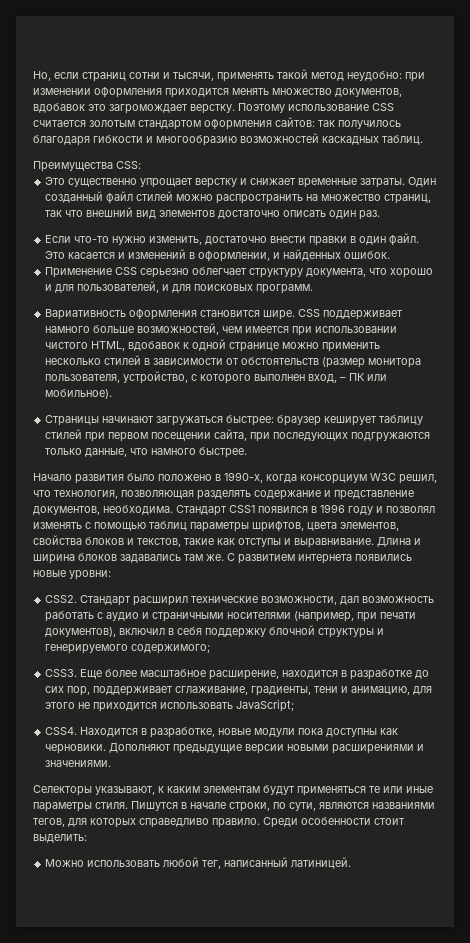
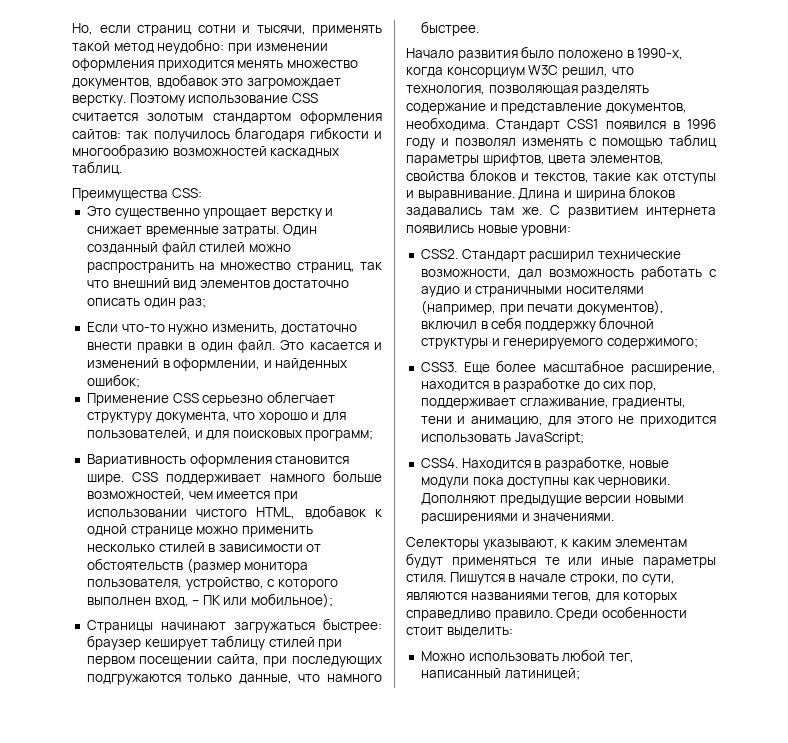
- Один созданный файл стилей можно распространить на множество страниц, так что внешний вид элементов достаточно описать один раз.
+ Один созданный файл стилей можно распространить на множество страниц, так что внешний вид элементов достаточно описать один раз;
- Это касается и изменений в оформлении, и найденных ошибок.
+ Это касается и изменений в оформлении, и найденных ошибок;
- Применение CSS серьезно облегчает структуру документа, что хорошо и для пользователей, и для поисковых программ.
+ Применение CSS серьезно облегчает структуру документа, что хорошо и для пользователей, и для поисковых программ;
- CSS поддерживает намного больше возможностей, чем имеется при использовании чистого HTML, вдобавок к одной странице можно применить несколько стилей в зависимости от обстоятельств (размер монитора пользователя, устройство, с которого выполнен вход, – ПК или мобильное).
+ CSS поддерживает намного больше возможностей, чем имеется при использовании чистого HTML, вдобавок к одной странице можно применить несколько стилей в зависимости от обстоятельств (размер монитора пользователя, устройство, с которого выполнен вход, – ПК или мобильное);
- Можно использовать любой тег, написанный латиницей.
+ Можно использовать любой тег, написанный латиницей;

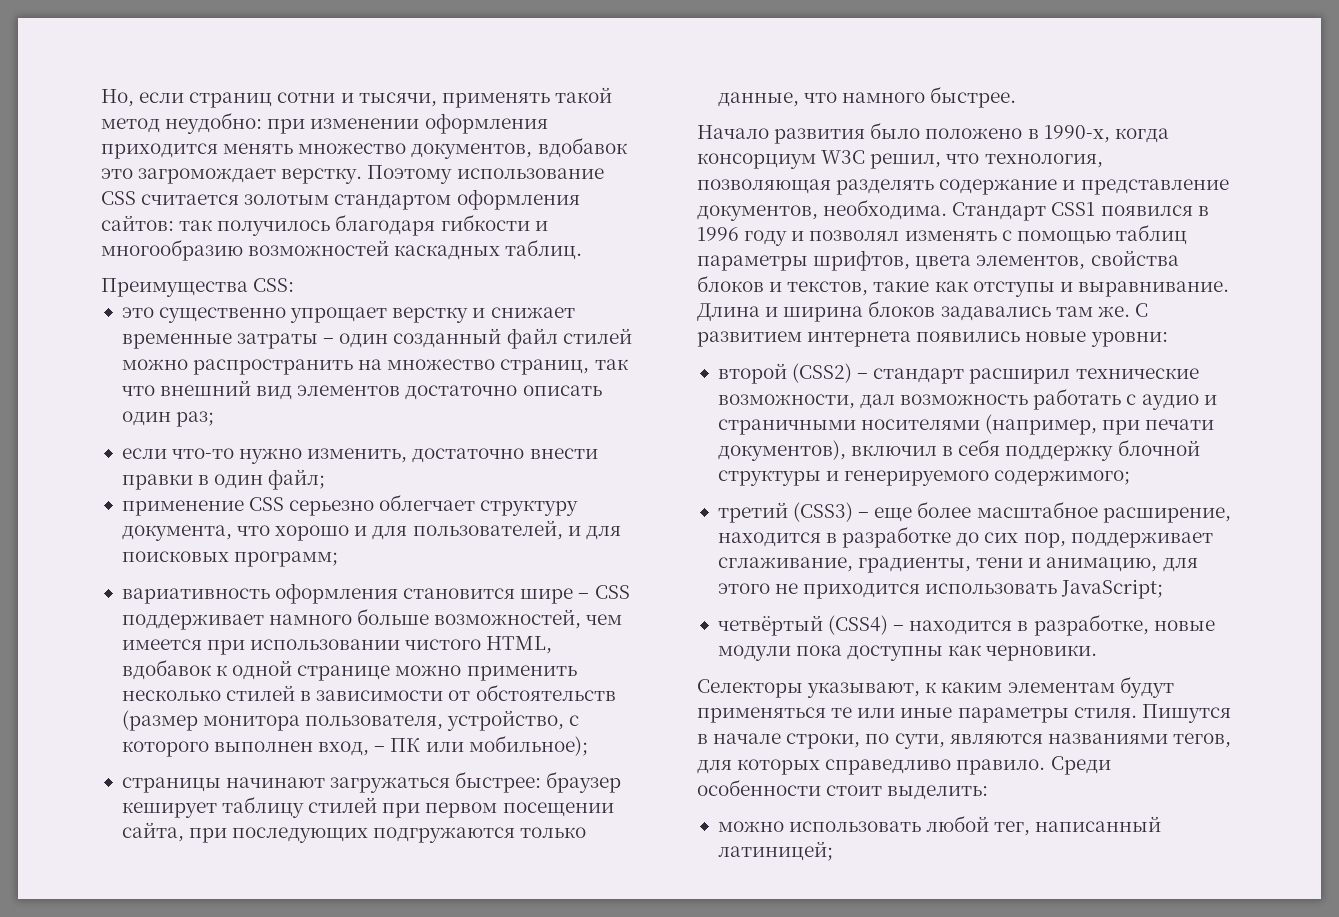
- Это существенно упрощает верстку и снижает временные затраты. Один созданный файл стилей можно распространить на множество страниц, так что внешний вид элементов достаточно описать один раз;
+ это существенно упрощает верстку и снижает временные затраты – один созданный файл стилей можно распространить на множество страниц, так что внешний вид элементов достаточно описать один раз;
- Если что-то нужно изменить, достаточно внести правки в один файл. Это касается и изменений в оформлении, и найденных ошибок;
- Применение CSS серьезно облегчает структуру документа, что хорошо и для пользователей, и для поисковых программ;
+ если что-то нужно изменить, достаточно внести правки в один файл;
+ применение CSS серьезно облегчает структуру документа, что хорошо и для пользователей, и для поисковых программ;
- Вариативность оформления становится шире. CSS поддерживает намного больше возможностей, чем имеется при использовании чистого HTML, вдобавок к одной странице можно применить несколько стилей в зависимости от обстоятельств (размер монитора пользователя, устройство, с которого выполнен вход, – ПК или мобильное);
+ вариативность оформления становится шире – CSS поддерживает намного больше возможностей, чем имеется при использовании чистого HTML, вдобавок к одной странице можно применить несколько стилей в зависимости от обстоятельств (размер монитора пользователя, устройство, с которого выполнен вход, – ПК или мобильное);
- Страницы начинают загружаться быстрее: браузер кеширует таблицу стилей при первом посещении сайта, при последующих подгружаются только данные, что намного быстрее.
+ страницы начинают загружаться быстрее: браузер кеширует таблицу стилей при первом посещении сайта, при последующих подгружаются только данные, что намного быстрее.
- CSS2. Стандарт расширил технические возможности, дал возможность работать с аудио и страничными носителями (например, при печати документов), включил в себя поддержку блочной структуры и генерируемого содержимого;
+ второй (CSS2) – стандарт расширил технические возможности, дал возможность работать с аудио и страничными носителями (например, при печати документов), включил в себя поддержку блочной структуры и генерируемого содержимого;
- CSS3. Еще более масштабное расширение, находится в разработке до сих пор, поддерживает сглаживание, градиенты, тени и анимацию, для этого не приходится использовать JavaScript;
+ третий (CSS3) – еще более масштабное расширение, находится в разработке до сих пор, поддерживает сглаживание, градиенты, тени и анимацию, для этого не приходится использовать JavaScript;
- CSS4. Находится в разработке, новые модули пока доступны как черновики. Дополняют предыдущие версии новыми расширениями и значениями.
+ четвёртый (CSS4) – находится в разработке, новые модули пока доступны как черновики.
- Можно использовать любой тег, написанный латиницей;
+ можно использовать любой тег, написанный латиницей;

